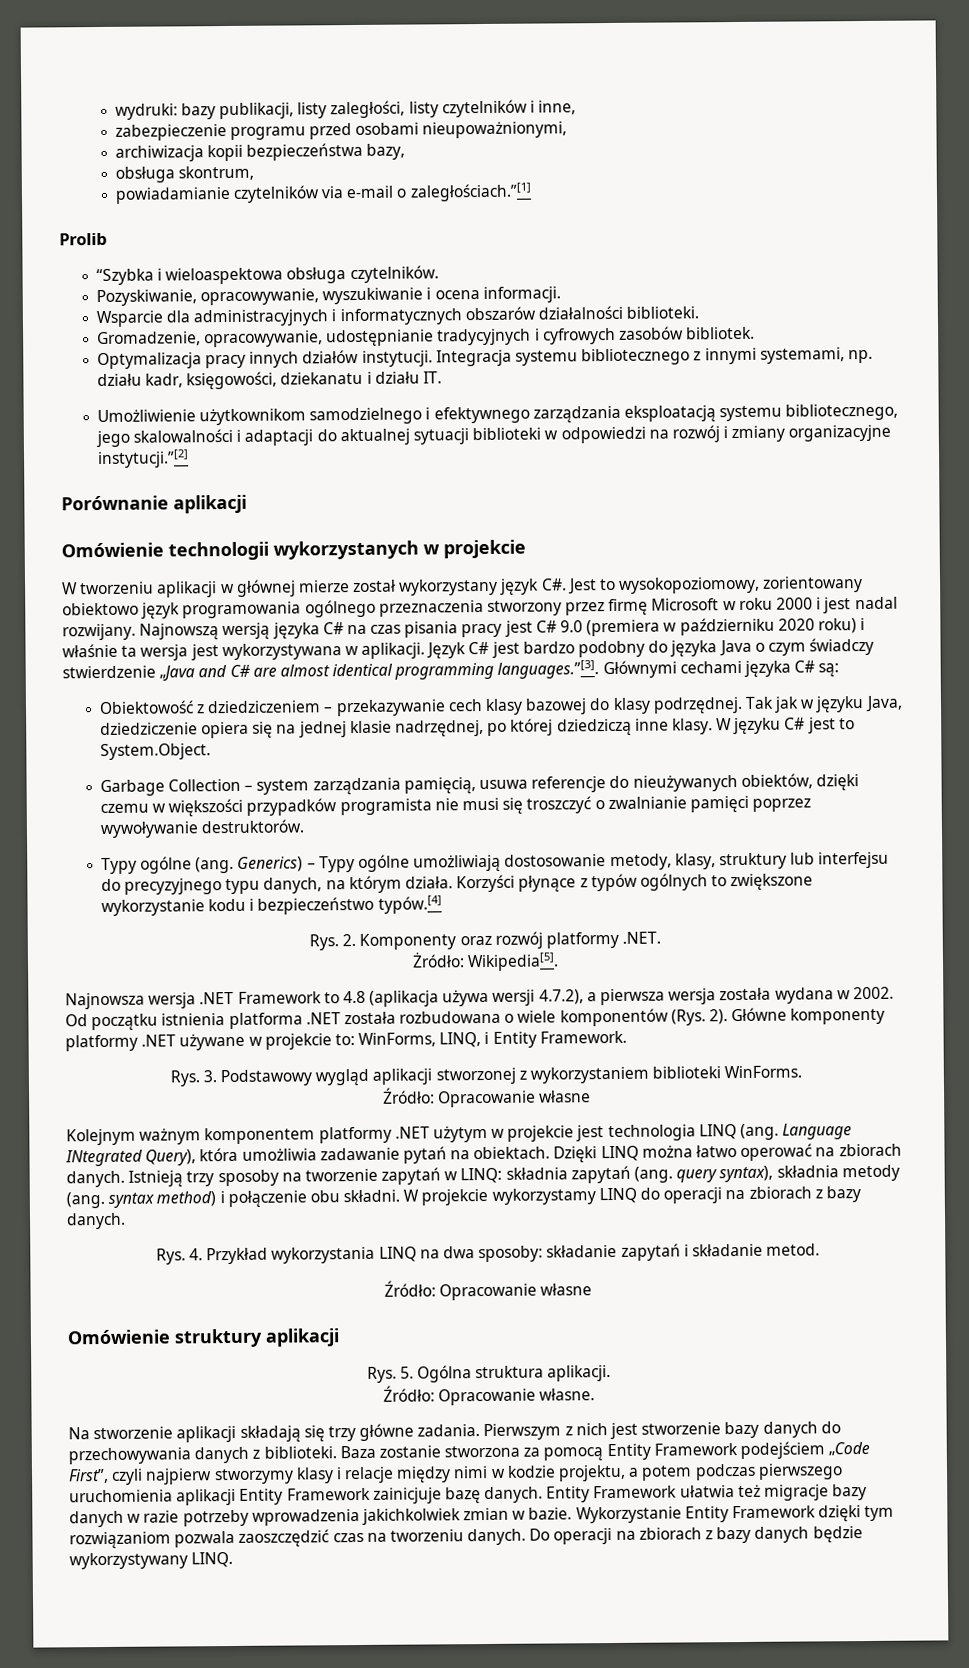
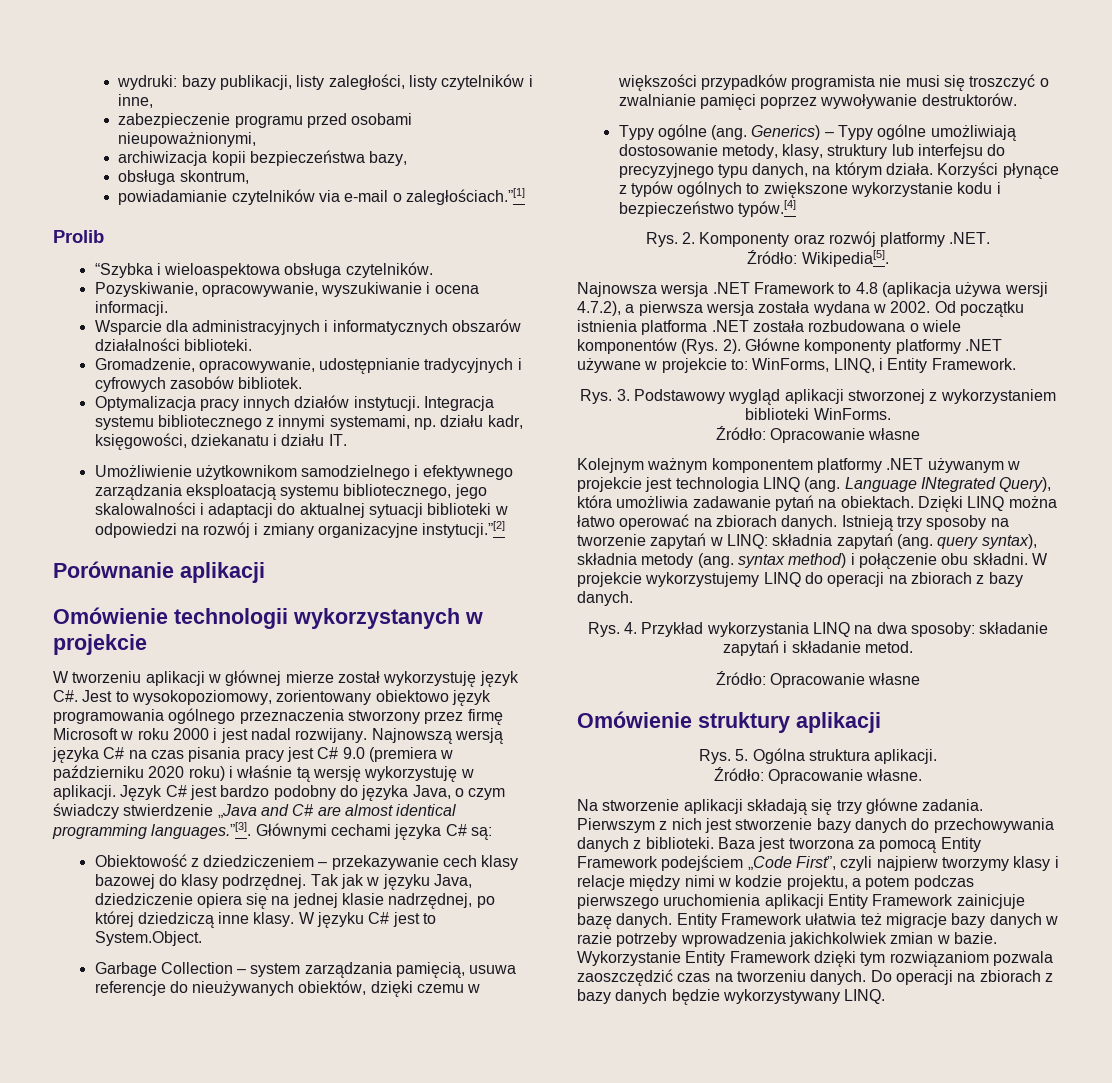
- W tworzeniu aplikacji w głównej mierze został wykorzystany język C#. Jest to wysokopoziomowy, zorientowany obiektowo język programowania ogólnego przeznaczenia stworzony przez firmę Microsoft w roku 2000 i jest nadal rozwijany.
+ W tworzeniu aplikacji w głównej mierze został wykorzystuję język C#. Jest to wysokopoziomowy, zorientowany obiektowo język programowania ogólnego przeznaczenia stworzony przez firmę Microsoft w roku 2000 i jest nadal rozwijany.
- Najnowszą wersją języka C# na czas pisania pracy jest C# 9.0 (premiera w październiku 2020 roku) i właśnie ta wersja jest wykorzystywana w aplikacji.
+ Najnowszą wersją języka C# na czas pisania pracy jest C# 9.0 (premiera w październiku 2020 roku) i właśnie tą wersję wykorzystuję w aplikacji.
- Język C# jest bardzo podobny do języka Java o czym świadczy stwierdzenie „Java and C# are almost identical programming languages.”[3]. Głównymi cechami języka C# są:
+ Język C# jest bardzo podobny do języka Java, o czym świadczy stwierdzenie „Java and C# are almost identical programming languages.”[3]. Głównymi cechami języka C# są:
- Żródło: Wikipedia[5].
+ Źródło: Wikipedia[5].
- Kolejnym ważnym komponentem platformy .NET użytym w projekcie jest technologia LINQ (ang.
+ Kolejnym ważnym komponentem platformy .NET używanym w projekcie jest technologia LINQ (ang.
- W projekcie wykorzystamy LINQ do operacji na zbiorach z bazy danych.
+ W projekcie wykorzystujemy LINQ do operacji na zbiorach z bazy danych.
- Baza zostanie stworzona za pomocą Entity Framework podejściem „Code First”, czyli najpierw stworzymy klasy i relacje między nimi w kodzie projektu, a potem podczas pierwszego uruchomienia aplikacji Entity Framework zainicjuje bazę danych.
+ Baza jest tworzona za pomocą Entity Framework podejściem „Code First”, czyli najpierw tworzymy klasy i relacje między nimi w kodzie projektu, a potem podczas pierwszego uruchomienia aplikacji Entity Framework zainicjuje bazę danych.

